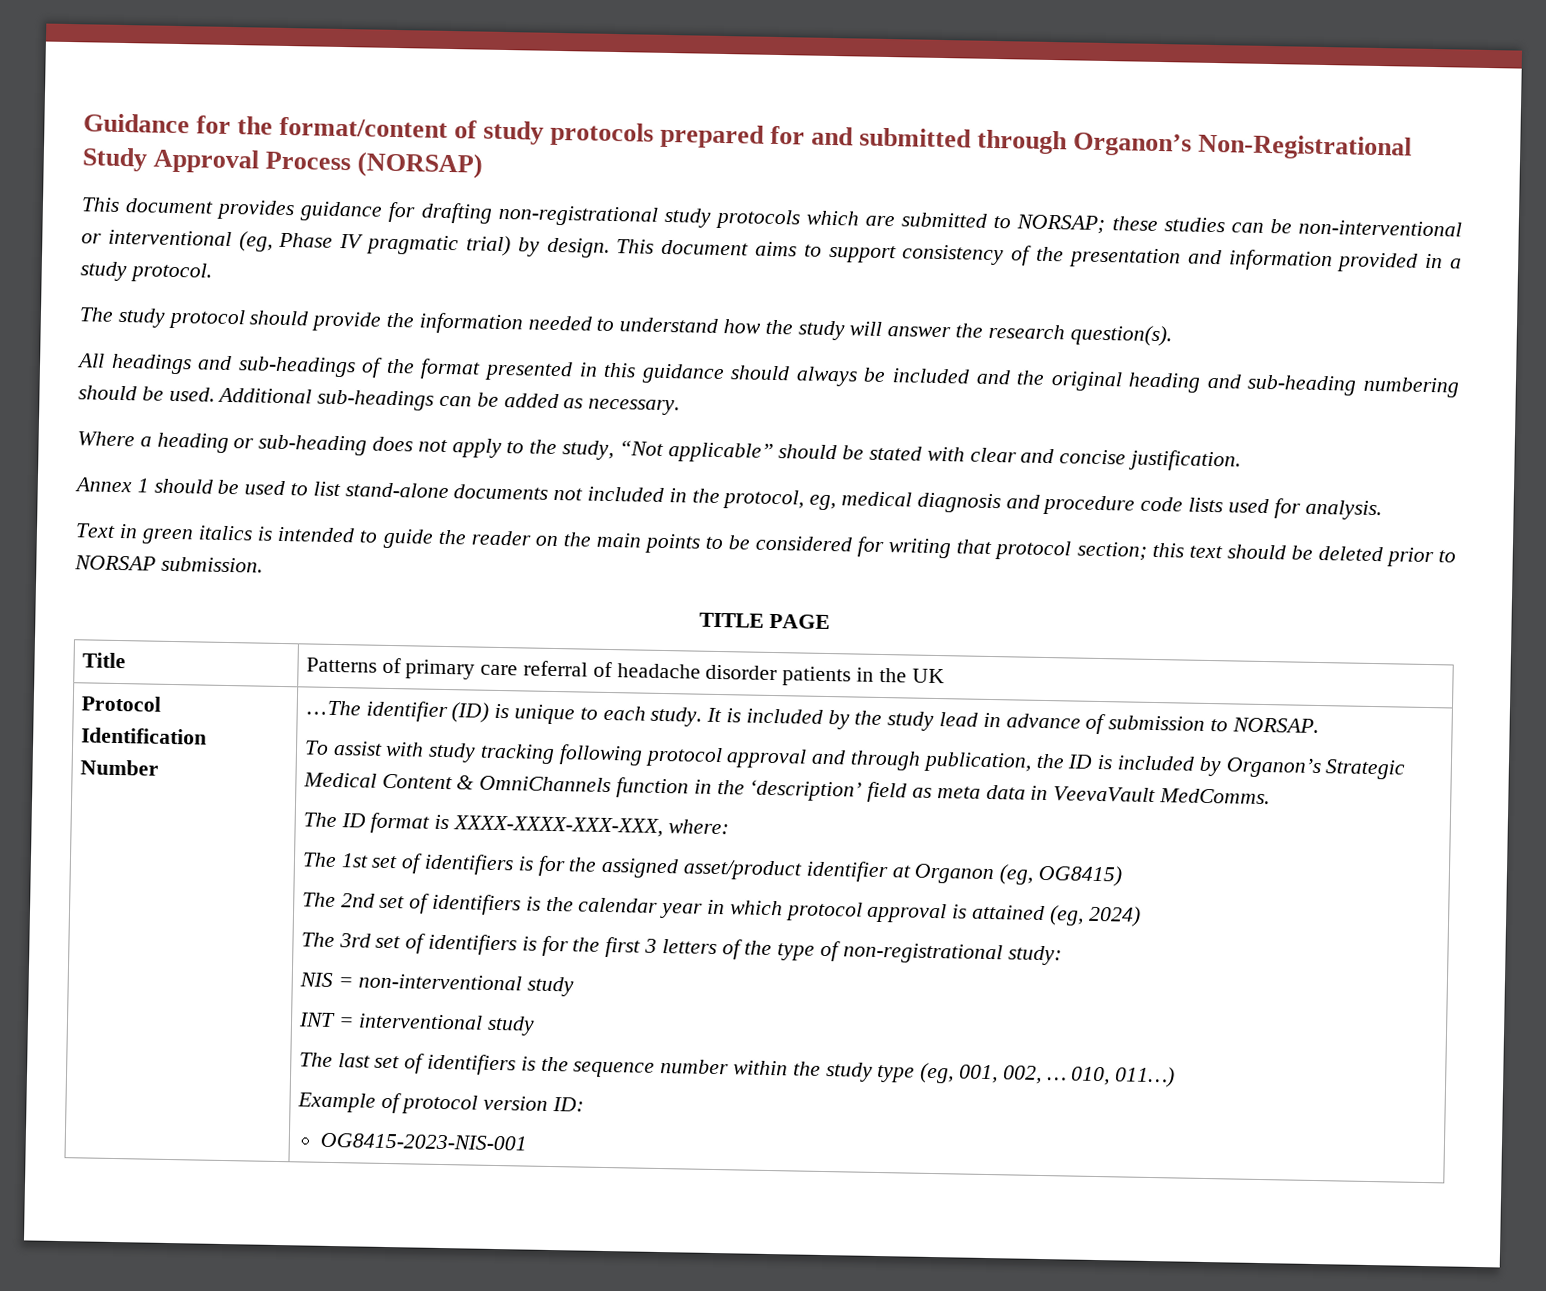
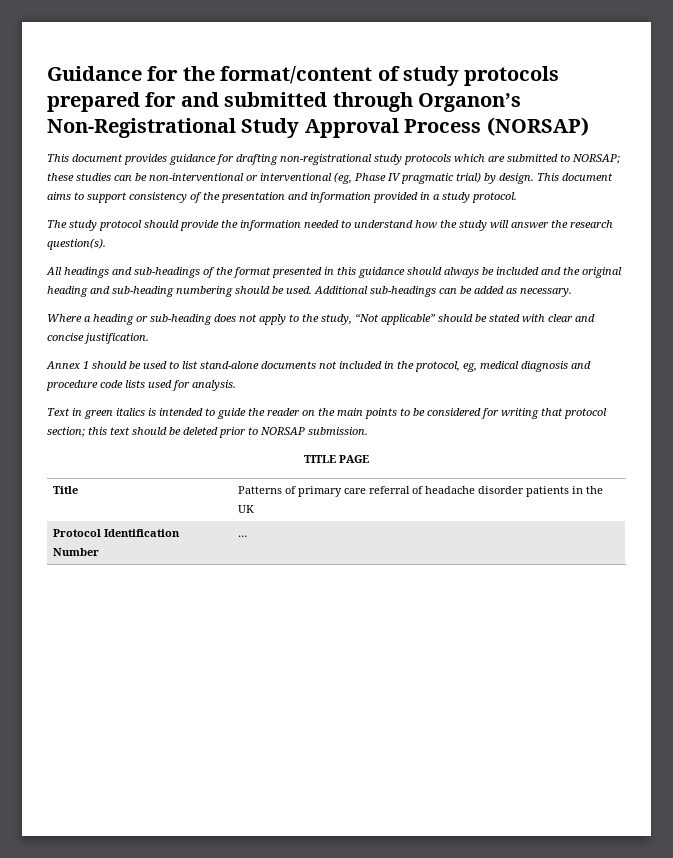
- …The identifier (ID) is unique to each study. It is included by the study lead in advance of submission to NORSAP.
- To assist with study tracking following protocol approval and through publication, the ID is included by Organon’s Strategic Medical Content & OmniChannels function in the ‘description’ field as meta data in VeevaVault MedComms.
- The ID format is XXXX-XXXX-XXX-XXX, where:
- The 1st set of identifiers is for the assigned asset/product identifier at Organon (eg, OG8415)
- The 2nd set of identifiers is the calendar year in which protocol approval is attained (eg, 2024)
- The 3rd set of identifiers is for the first 3 letters of the type of non-registrational study:
- NIS = non-interventional study
- INT = interventional study
- The last set of identifiers is the sequence number within the study type (eg, 001, 002, … 010, 011…)
- Example of protocol version ID:
- OG8415-2023-NIS-001
+ …

